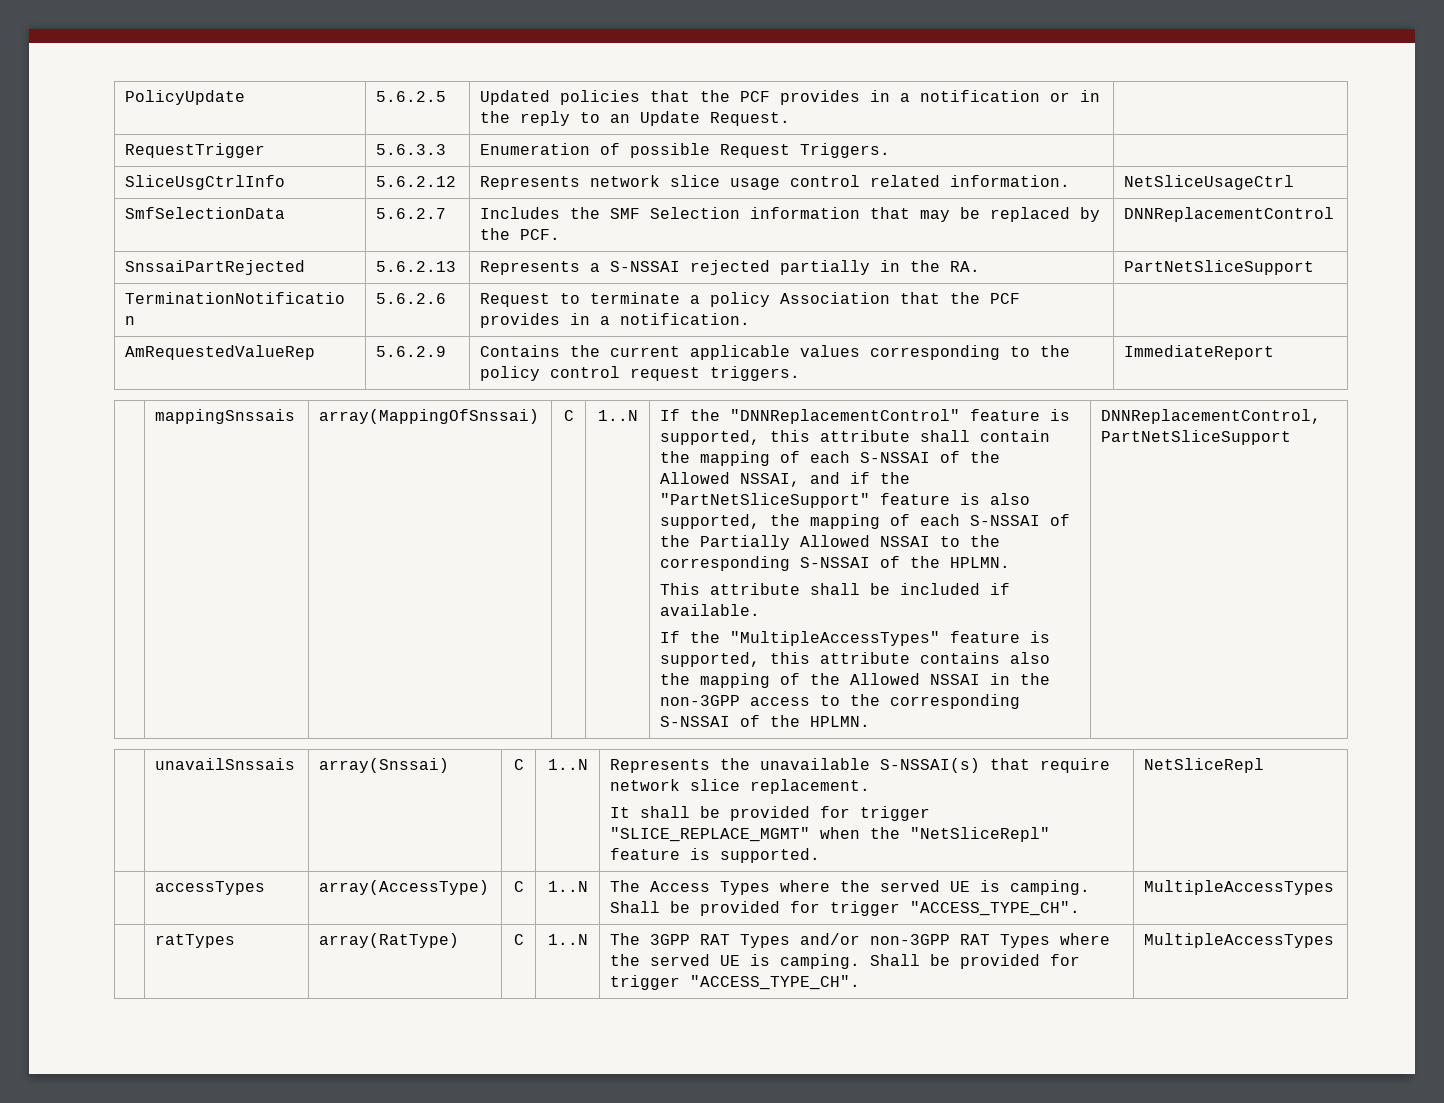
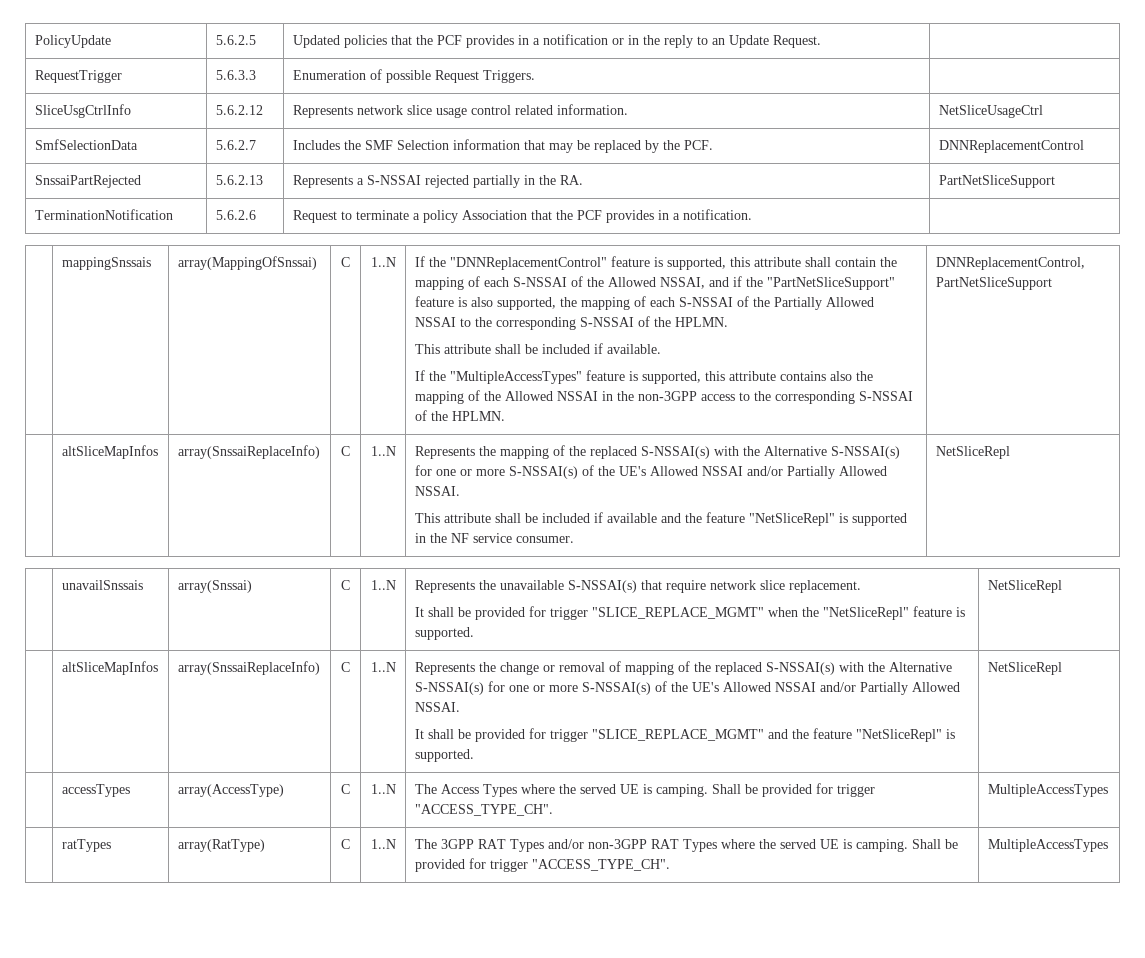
- AmRequestedValueRep | 5.6.2.9 | Contains the current applicable values corresponding to the policy control request triggers. | ImmediateReport
+ altSliceMapInfos | array(SnssaiReplaceInfo) | C | 1..N | Represents the mapping of the replaced S-NSSAI(s) with the Alternative S-NSSAI(s) for one or more S-NSSAI(s) of the UE's Allowed NSSAI and/or Partially Allowed NSSAI.
+ This attribute shall be included if available and the feature "NetSliceRepl" is supported in the NF service consumer. | NetSliceRepl
+ altSliceMapInfos | array(SnssaiReplaceInfo) | C | 1..N | Represents the change or removal of mapping of the replaced S-NSSAI(s) with the Alternative S-NSSAI(s) for one or more S-NSSAI(s) of the UE's Allowed NSSAI and/or Partially Allowed NSSAI.
+ It shall be provided for trigger "SLICE_REPLACE_MGMT" and the feature "NetSliceRepl" is supported. | NetSliceRepl

